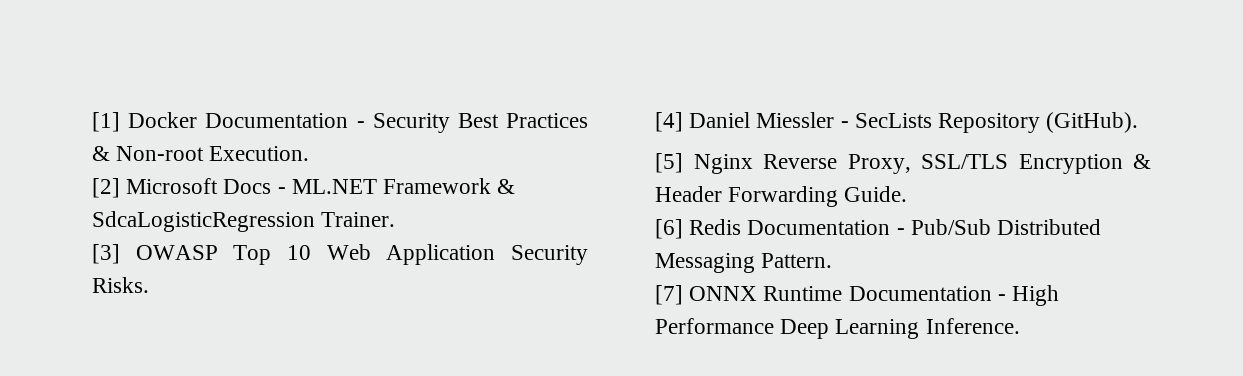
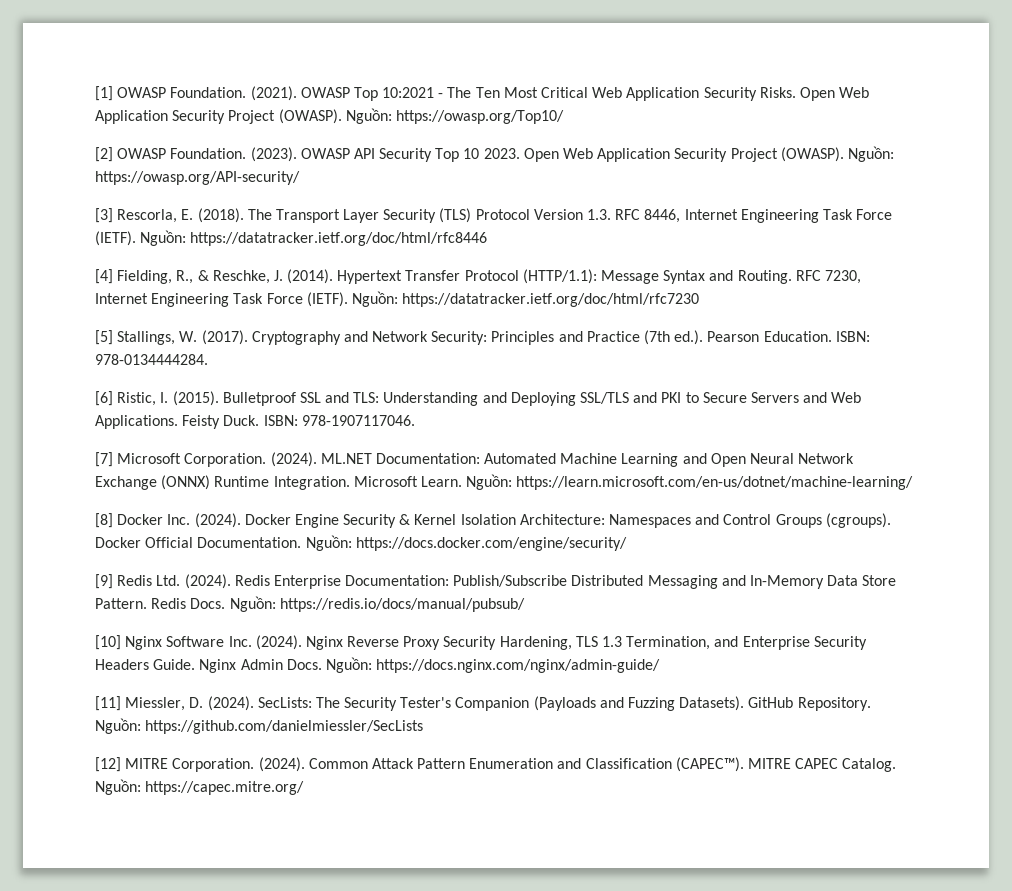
- [1] Docker Documentation - Security Best Practices & Non-root Execution.
- [2] Microsoft Docs - ML.NET Framework & SdcaLogisticRegression Trainer.
- [3] OWASP Top 10 Web Application Security Risks.
- [4] Daniel Miessler - SecLists Repository (GitHub).
- [5] Nginx Reverse Proxy, SSL/TLS Encryption & Header Forwarding Guide.
- [6] Redis Documentation - Pub/Sub Distributed Messaging Pattern.
- [7] ONNX Runtime Documentation - High Performance Deep Learning Inference.
+ [1] OWASP Foundation. (2021). OWASP Top 10:2021 - The Ten Most Critical Web Application Security Risks. Open Web Application Security Project (OWASP). Nguồn: https://owasp.org/Top10/
+ [2] OWASP Foundation. (2023). OWASP API Security Top 10 2023. Open Web Application Security Project (OWASP). Nguồn: https://owasp.org/API-security/
+ [3] Rescorla, E. (2018). The Transport Layer Security (TLS) Protocol Version 1.3. RFC 8446, Internet Engineering Task Force (IETF). Nguồn: https://datatracker.ietf.org/doc/html/rfc8446
+ [4] Fielding, R., & Reschke, J. (2014). Hypertext Transfer Protocol (HTTP/1.1): Message Syntax and Routing. RFC 7230, Internet Engineering Task Force (IETF). Nguồn: https://datatracker.ietf.org/doc/html/rfc7230
+ [5] Stallings, W. (2017). Cryptography and Network Security: Principles and Practice (7th ed.). Pearson Education. ISBN: 978-0134444284.
+ [6] Ristic, I. (2015). Bulletproof SSL and TLS: Understanding and Deploying SSL/TLS and PKI to Secure Servers and Web Applications. Feisty Duck. ISBN: 978-1907117046.
+ [7] Microsoft Corporation. (2024). ML.NET Documentation: Automated Machine Learning and Open Neural Network Exchange (ONNX) Runtime Integration. Microsoft Learn. Nguồn: https://learn.microsoft.com/en-us/dotnet/machine-learning/
+ [8] Docker Inc. (2024). Docker Engine Security & Kernel Isolation Architecture: Namespaces and Control Groups (cgroups). Docker Official Documentation. Nguồn: https://docs.docker.com/engine/security/
+ [9] Redis Ltd. (2024). Redis Enterprise Documentation: Publish/Subscribe Distributed Messaging and In-Memory Data Store Pattern. Redis Docs. Nguồn: https://redis.io/docs/manual/pubsub/
+ [10] Nginx Software Inc. (2024). Nginx Reverse Proxy Security Hardening, TLS 1.3 Termination, and Enterprise Security Headers Guide. Nginx Admin Docs. Nguồn: https://docs.nginx.com/nginx/admin-guide/
+ [11] Miessler, D. (2024). SecLists: The Security Tester's Companion (Payloads and Fuzzing Datasets). GitHub Repository. Nguồn: https://github.com/danielmiessler/SecLists
+ [12] MITRE Corporation. (2024). Common Attack Pattern Enumeration and Classification (CAPEC™). MITRE CAPEC Catalog. Nguồn: https://capec.mitre.org/

